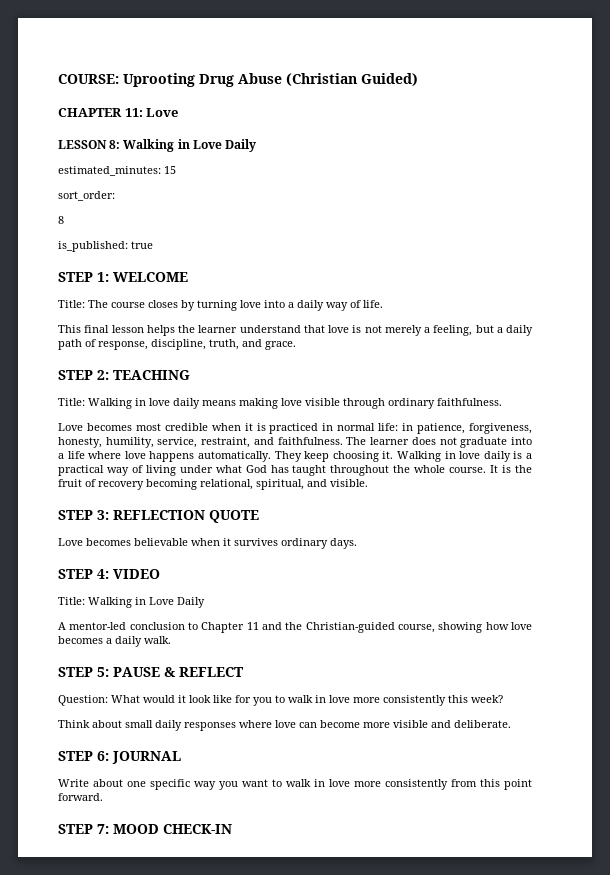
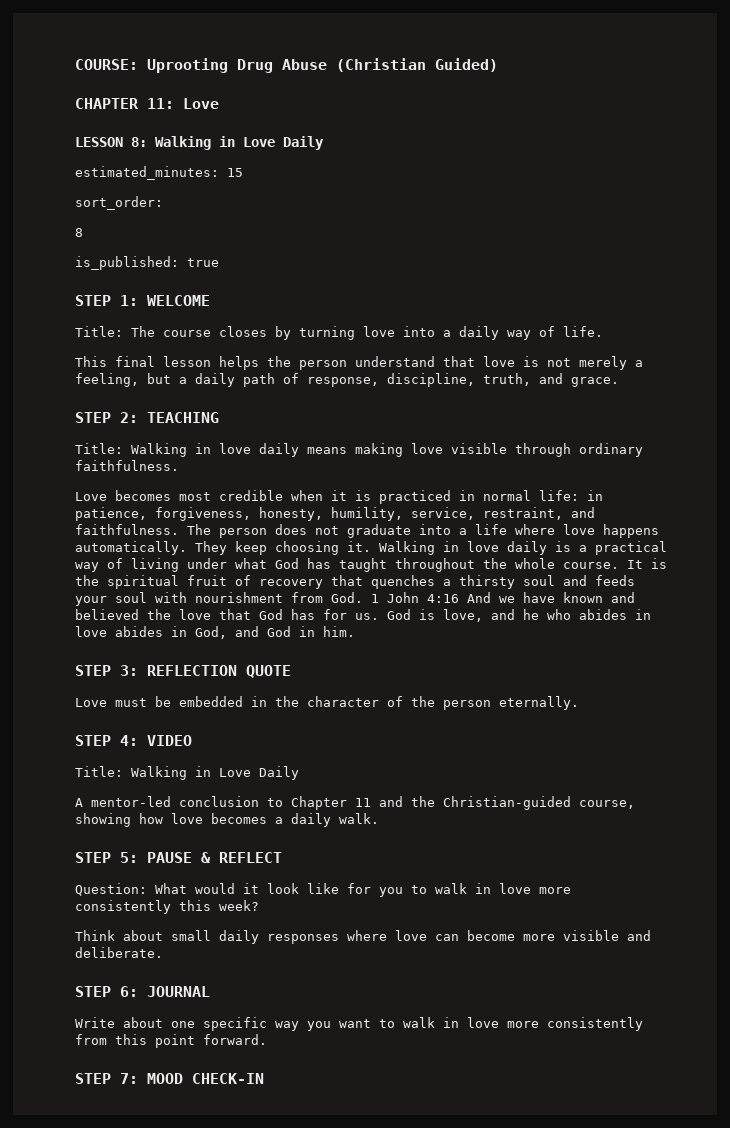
- This final lesson helps the learner understand that love is not merely a feeling, but a daily path of response, discipline, truth, and grace.
+ This final lesson helps the person understand that love is not merely a feeling, but a daily path of response, discipline, truth, and grace.
- The learner does not graduate into a life where love happens automatically.
+ The person does not graduate into a life where love happens automatically.
- It is the fruit of recovery becoming relational, spiritual, and visible.
+ It is the spiritual fruit of recovery that quenches a thirsty soul and feeds your soul with nourishment from God. 1 John 4:16 And we have known and believed the love that God has for us. God is love, and he who abides in love abides in God, and God in him.
- Love becomes believable when it survives ordinary days.
+ Love must be embedded in the character of the person eternally.

